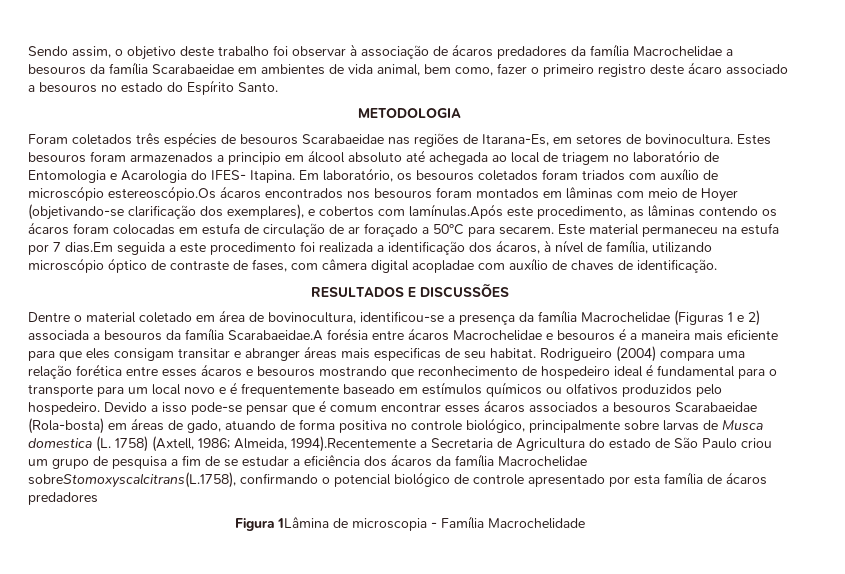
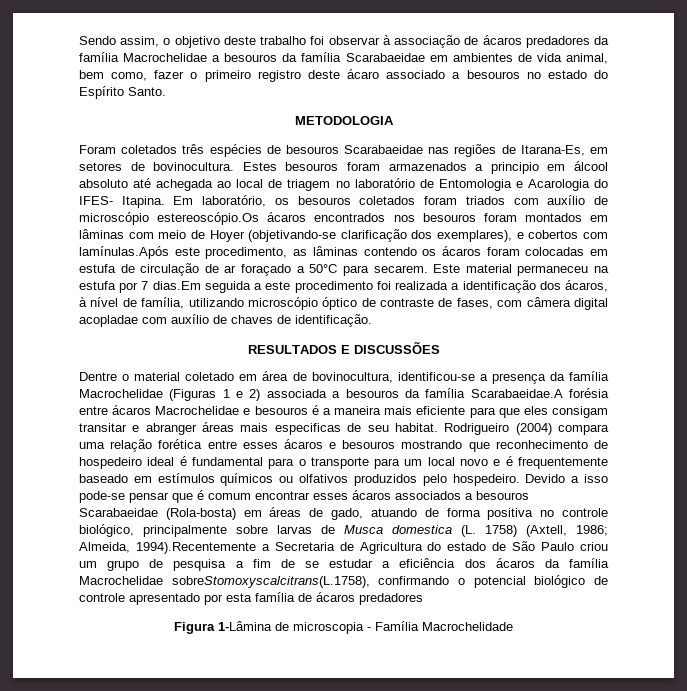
- Figura 1Lâmina de microscopia - Família Macrochelidade
+ Figura 1-Lâmina de microscopia - Família Macrochelidade

